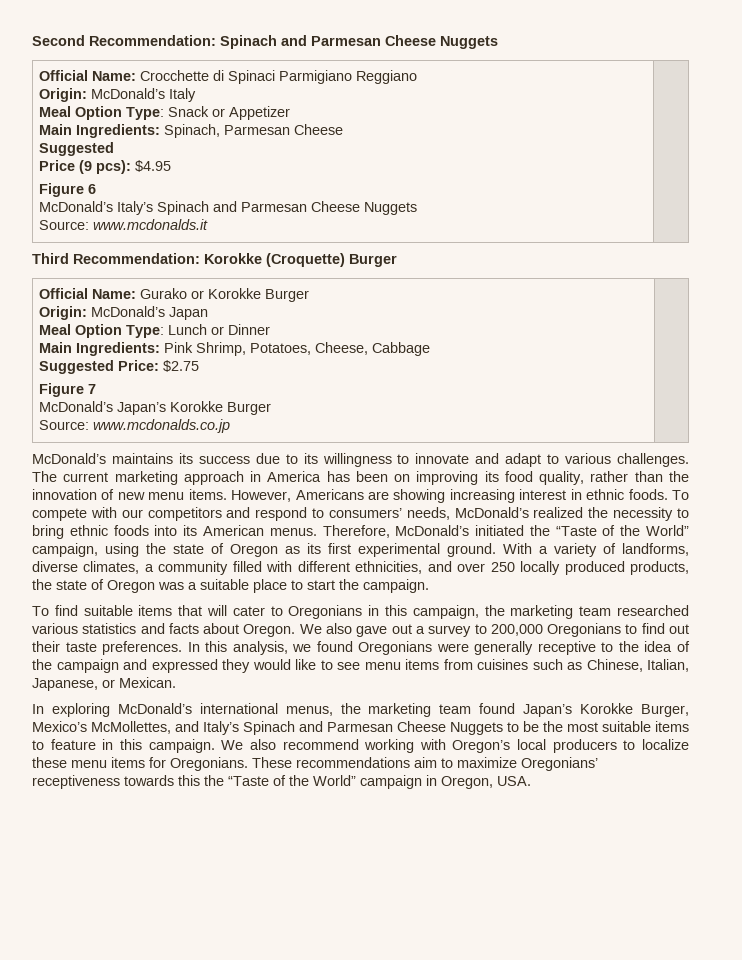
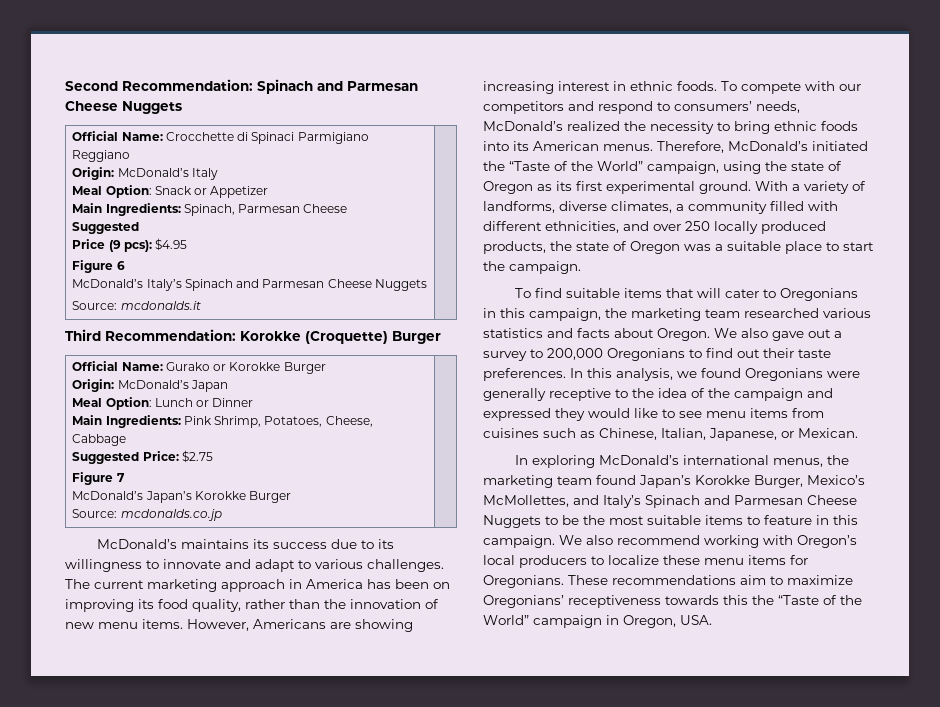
  Official Name: Crocchette di Spinaci Parmigiano Reggiano
  Origin: McDonald’s Italy
- Meal Option Type: Snack or Appetizer
+ Meal Option: Snack or Appetizer
  Main Ingredients: Spinach, Parmesan Cheese
  Suggested
  Price (9 pcs): $4.95
  Figure 6
  McDonald’s Italy’s Spinach and Parmesan Cheese Nuggets
- Source: www.mcdonalds.it |
+ Source: mcdonalds.it |
  Official Name: Gurako or Korokke Burger
  Origin: McDonald’s Japan
- Meal Option Type: Lunch or Dinner
+ Meal Option: Lunch or Dinner
  Main Ingredients: Pink Shrimp, Potatoes, Cheese, Cabbage
  Suggested Price: $2.75
  Figure 7
  McDonald’s Japan’s Korokke Burger
- Source: www.mcdonalds.co.jp |
+ Source: mcdonalds.co.jp |

